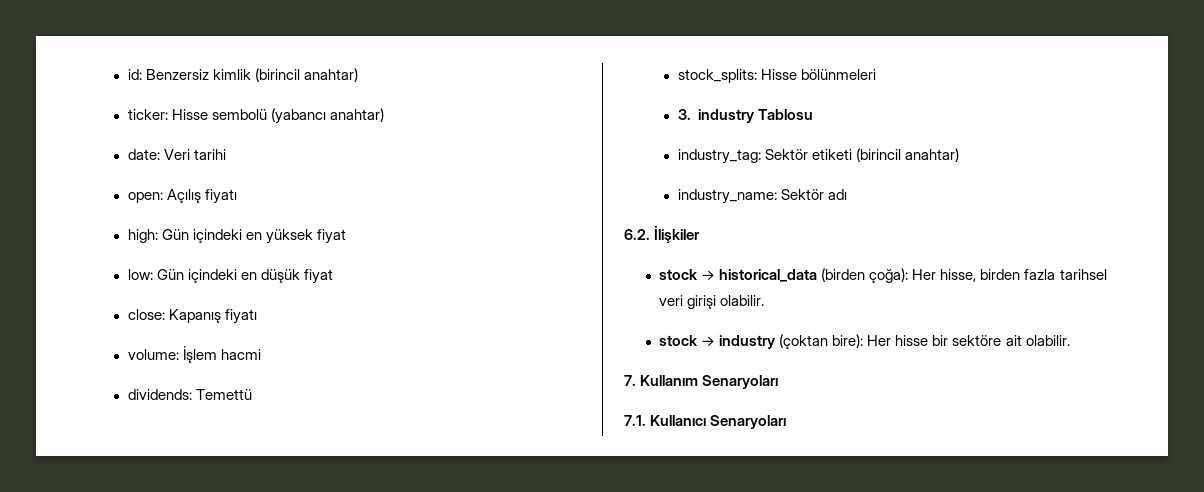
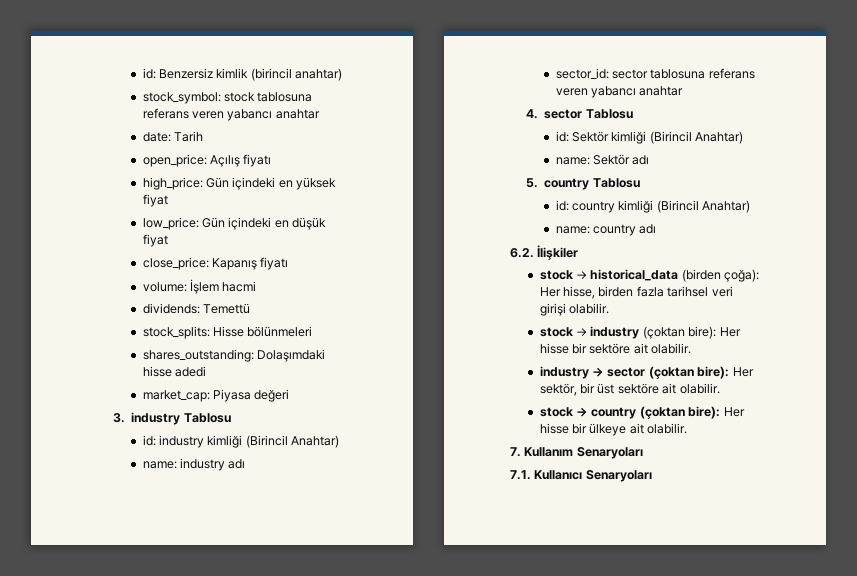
- ticker: Hisse sembolü (yabancı anahtar)
- date: Veri tarihi
- open: Açılış fiyatı
+ stock_symbol: stock tablosuna referans veren yabancı anahtar
+ date: Tarih
+ open_price: Açılış fiyatı
- high: Gün içindeki en yüksek fiyat
+ high_price: Gün içindeki en yüksek fiyat
- low: Gün içindeki en düşük fiyat
+ low_price: Gün içindeki en düşük fiyat
- close: Kapanış fiyatı
+ close_price: Kapanış fiyatı
+ shares_outstanding: Dolaşımdaki hisse adedi
+ market_cap: Piyasa değeri
  3. industry Tablosu
- industry_tag: Sektör etiketi (birincil anahtar)
- industry_name: Sektör adı
+ id: industry kimliği (Birincil Anahtar)
+ name: industry adı
+ sector_id: sector tablosuna referans veren yabancı anahtar
+ 4. sector Tablosu
+ id: Sektör kimliği (Birincil Anahtar)
+ name: Sektör adı
+ 5. country Tablosu
+ id: country kimliği (Birincil Anahtar)
+ name: country adı
+ industry → sector (çoktan bire): Her sektör, bir üst sektöre ait olabilir.
+ stock → country (çoktan bire): Her hisse bir ülkeye ait olabilir.

